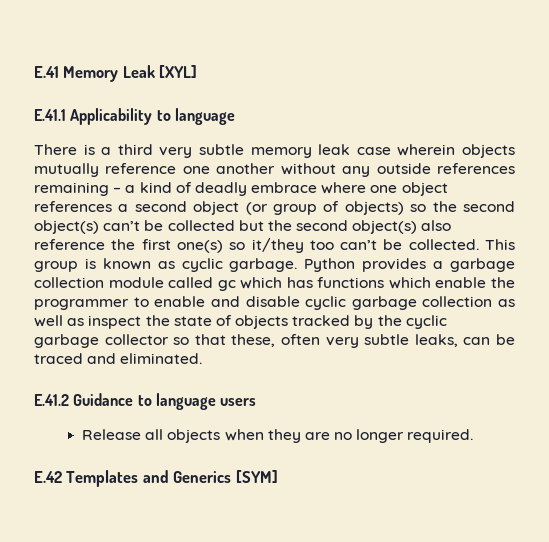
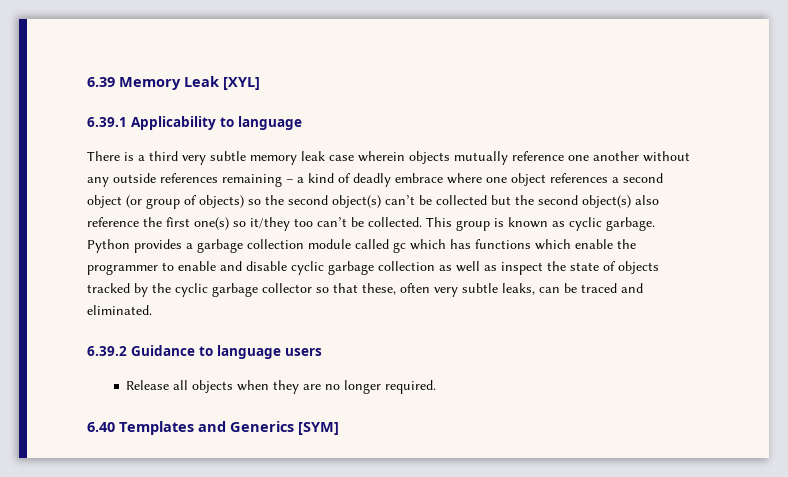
- E.41 Memory Leak [XYL]
+ 6.39 Memory Leak [XYL]
- E.41.1 Applicability to language
+ 6.39.1 Applicability to language
- E.41.2 Guidance to language users
+ 6.39.2 Guidance to language users
- E.42 Templates and Generics [SYM]
+ 6.40 Templates and Generics [SYM]

